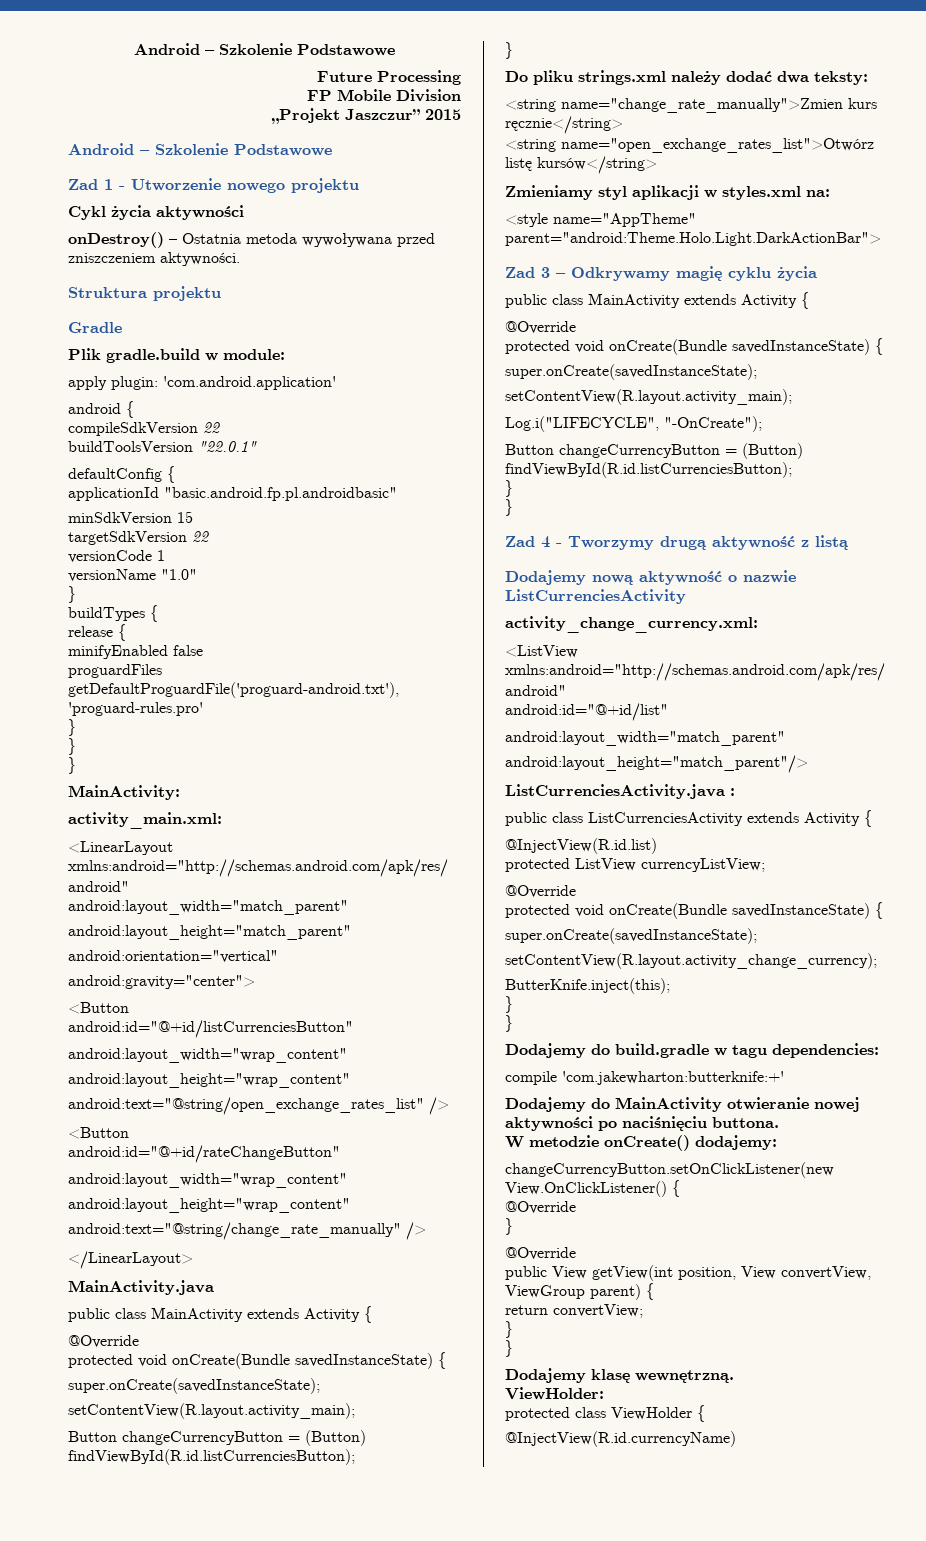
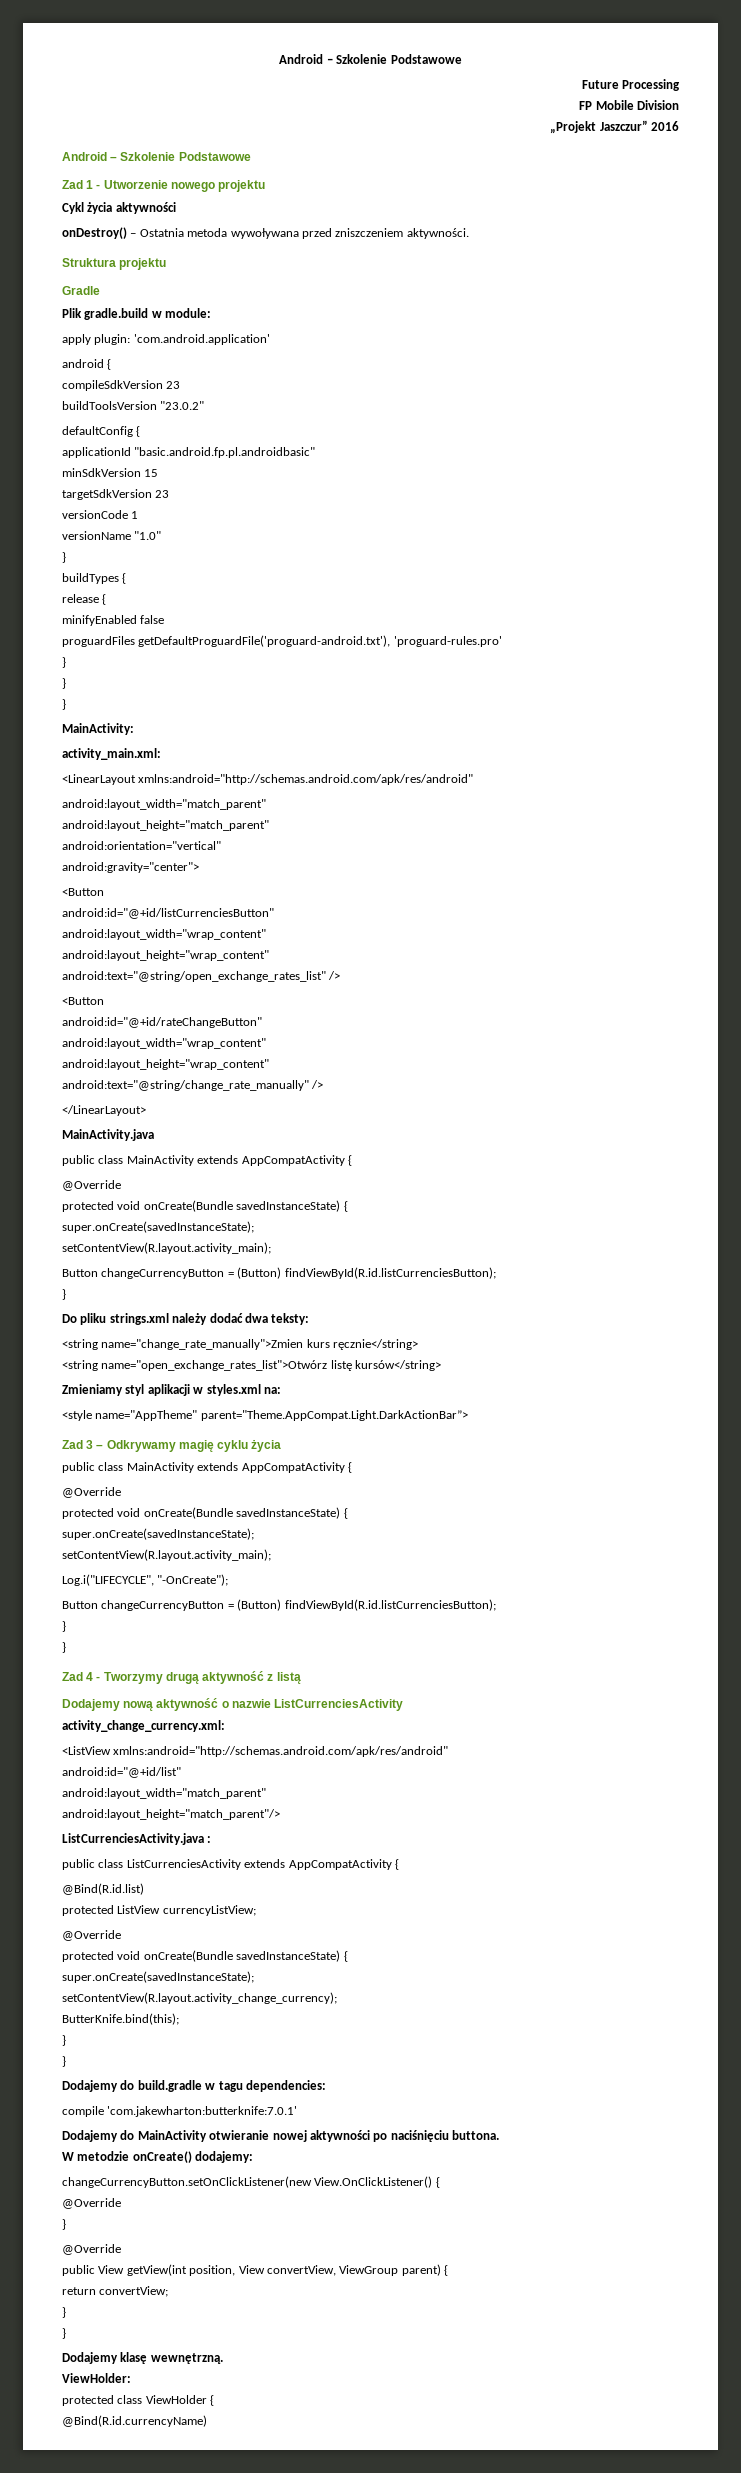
- „Projekt Jaszczur” 2015
+ „Projekt Jaszczur” 2016
- compileSdkVersion 22
+ compileSdkVersion 23
- buildToolsVersion "22.0.1"
+ buildToolsVersion "23.0.2"
- targetSdkVersion 22
+ targetSdkVersion 23
  MainActivity.java
- public class MainActivity extends Activity {
+ public class MainActivity extends AppCompatActivity {
- <style name="AppTheme" parent="android:Theme.Holo.Light.DarkActionBar">
+ <style name="AppTheme" parent="Theme.AppCompat.Light.DarkActionBar”>
  Zad 3 – Odkrywamy magię cyklu życia
- public class MainActivity extends Activity {
+ public class MainActivity extends AppCompatActivity {
- public class ListCurrenciesActivity extends Activity {
- @InjectView(R.id.list)
+ public class ListCurrenciesActivity extends AppCompatActivity {
+ @Bind(R.id.list)
- ButterKnife.inject(this);
+ ButterKnife.bind(this);
- compile 'com.jakewharton:butterknife:+'
+ compile 'com.jakewharton:butterknife:7.0.1'
- @InjectView(R.id.currencyName)
+ @Bind(R.id.currencyName)

